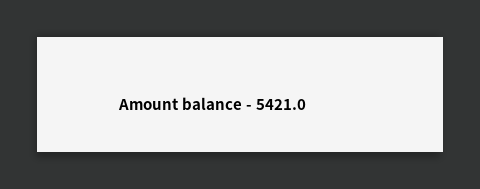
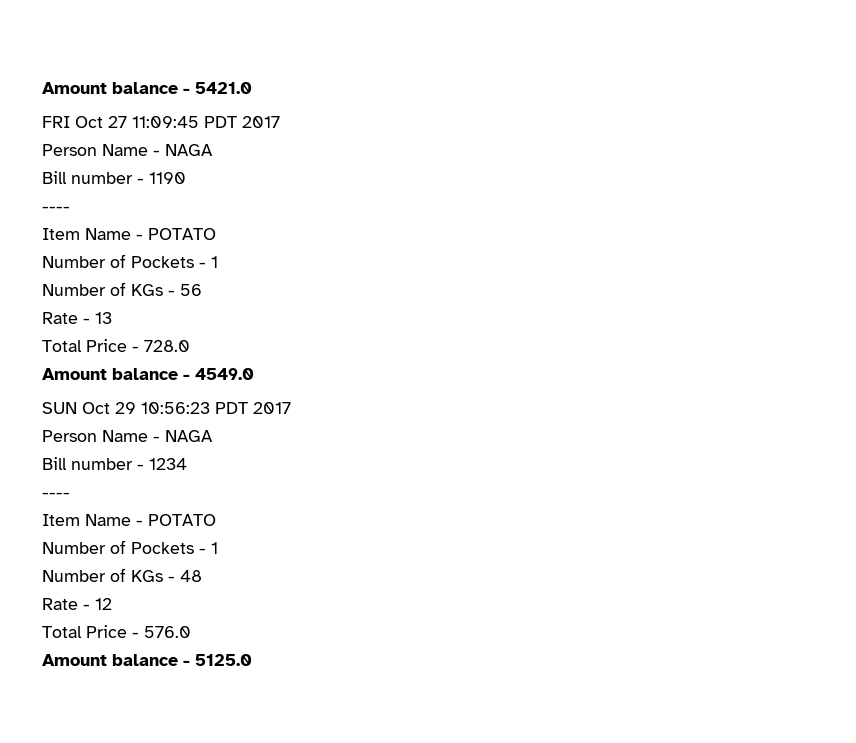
+ FRI Oct 27 11:09:45 PDT 2017
+ Person Name - NAGA
+ Bill number - 1190
+ ----
+ Item Name - POTATO
+ Number of Pockets - 1
+ Number of KGs - 56
+ Rate - 13
+ Total Price - 728.0
+ Amount balance - 4549.0
+ SUN Oct 29 10:56:23 PDT 2017
+ Person Name - NAGA
+ Bill number - 1234
+ ----
+ Item Name - POTATO
+ Number of Pockets - 1
+ Number of KGs - 48
+ Rate - 12
+ Total Price - 576.0
+ Amount balance - 5125.0

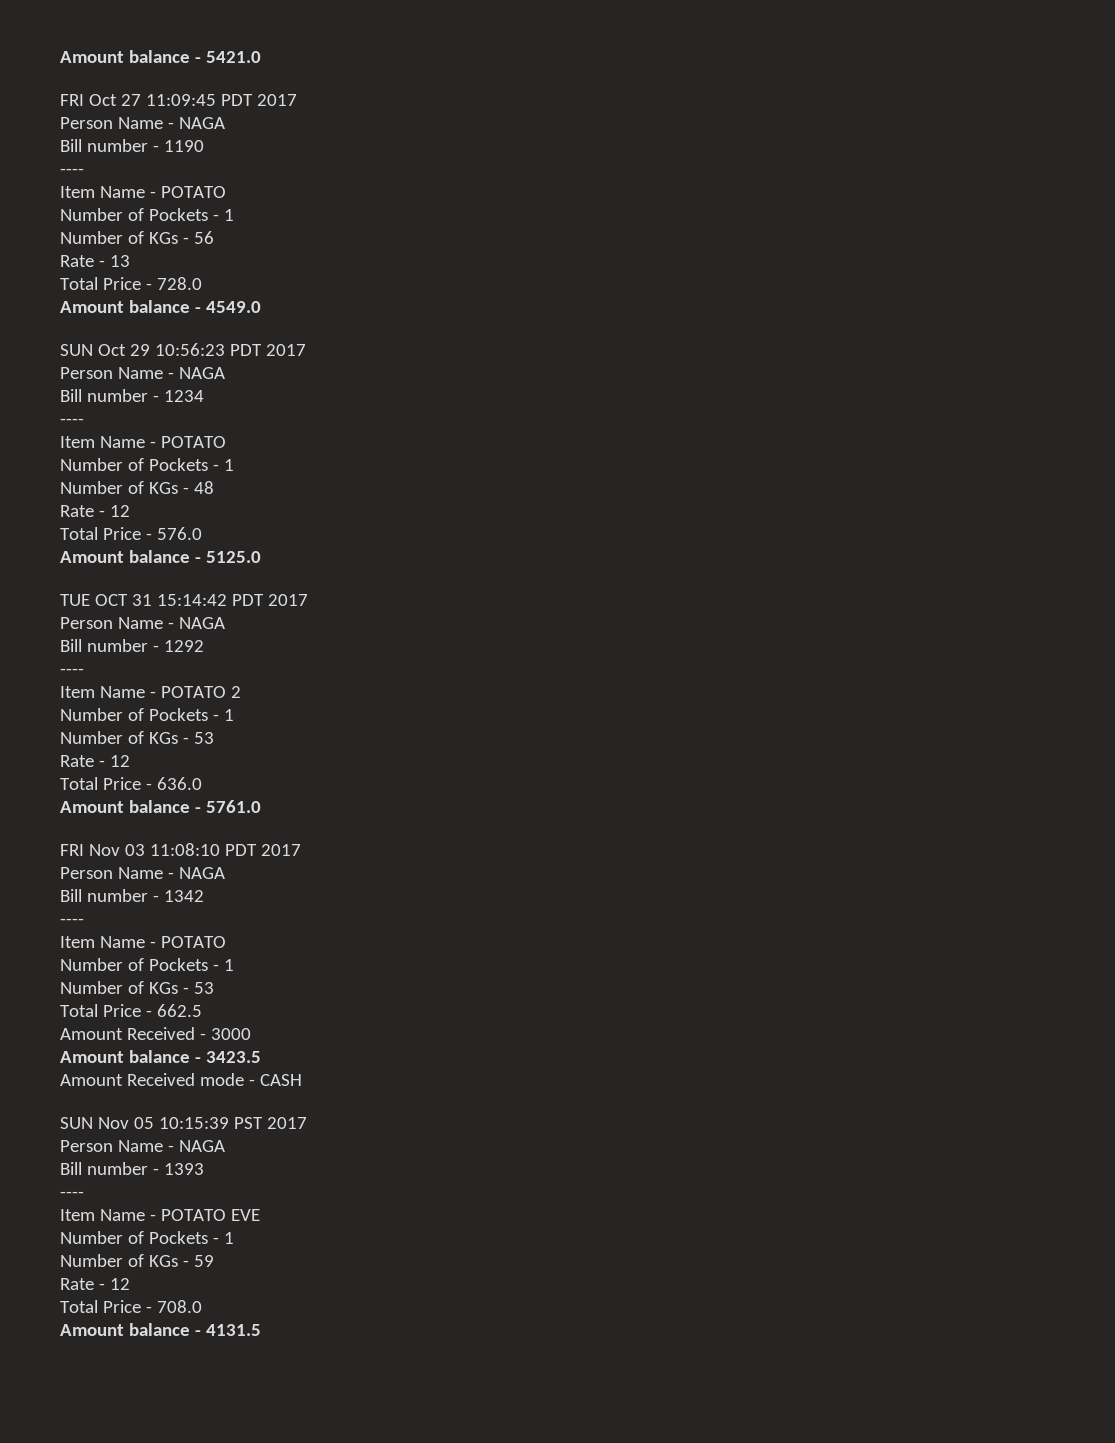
+ TUE OCT 31 15:14:42 PDT 2017
+ Person Name - NAGA
+ Bill number - 1292
+ ----
+ Item Name - POTATO 2
+ Number of Pockets - 1
+ Number of KGs - 53
+ Rate - 12
+ Total Price - 636.0
+ Amount balance - 5761.0
+ FRI Nov 03 11:08:10 PDT 2017
+ Person Name - NAGA
+ Bill number - 1342
+ ----
+ Item Name - POTATO
+ Number of Pockets - 1
+ Number of KGs - 53
+ Total Price - 662.5
+ Amount Received - 3000
+ Amount balance - 3423.5
+ Amount Received mode - CASH
+ SUN Nov 05 10:15:39 PST 2017
+ Person Name - NAGA
+ Bill number - 1393
+ ----
+ Item Name - POTATO EVE
+ Number of Pockets - 1
+ Number of KGs - 59
+ Rate - 12
+ Total Price - 708.0
+ Amount balance - 4131.5

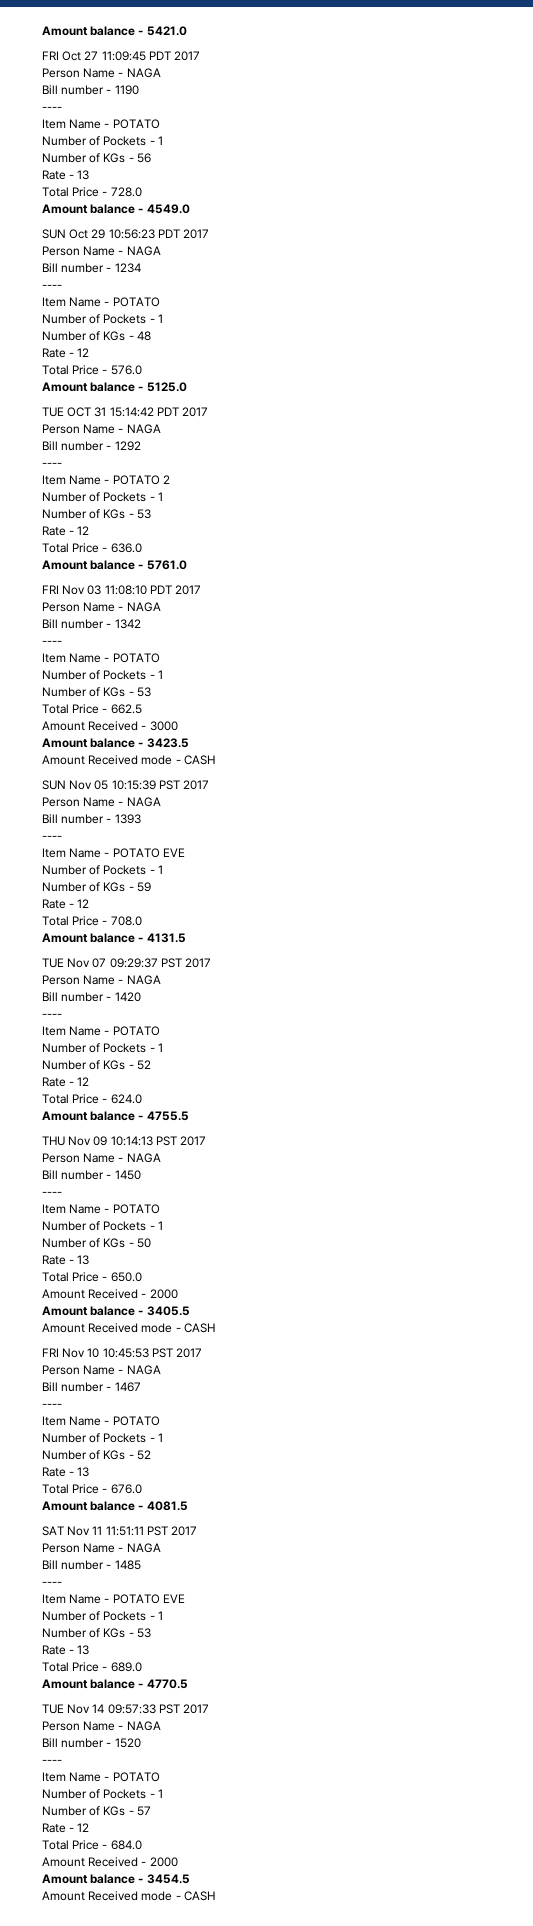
+ TUE Nov 07 09:29:37 PST 2017
+ Person Name - NAGA
+ Bill number - 1420
+ ----
+ Item Name - POTATO
+ Number of Pockets - 1
+ Number of KGs - 52
+ Rate - 12
+ Total Price - 624.0
+ Amount balance - 4755.5
+ THU Nov 09 10:14:13 PST 2017
+ Person Name - NAGA
+ Bill number - 1450
+ ----
+ Item Name - POTATO
+ Number of Pockets - 1
+ Number of KGs - 50
+ Rate - 13
+ Total Price - 650.0
+ Amount Received - 2000
+ Amount balance - 3405.5
+ Amount Received mode - CASH
+ FRI Nov 10 10:45:53 PST 2017
+ Person Name - NAGA
+ Bill number - 1467
+ ----
+ Item Name - POTATO
+ Number of Pockets - 1
+ Number of KGs - 52
+ Rate - 13
+ Total Price - 676.0
+ Amount balance - 4081.5
+ SAT Nov 11 11:51:11 PST 2017
+ Person Name - NAGA
+ Bill number - 1485
+ ----
+ Item Name - POTATO EVE
+ Number of Pockets - 1
+ Number of KGs - 53
+ Rate - 13
+ Total Price - 689.0
+ Amount balance - 4770.5
+ TUE Nov 14 09:57:33 PST 2017
+ Person Name - NAGA
+ Bill number - 1520
+ ----
+ Item Name - POTATO
+ Number of Pockets - 1
+ Number of KGs - 57
+ Rate - 12
+ Total Price - 684.0
+ Amount Received - 2000
+ Amount balance - 3454.5
+ Amount Received mode - CASH

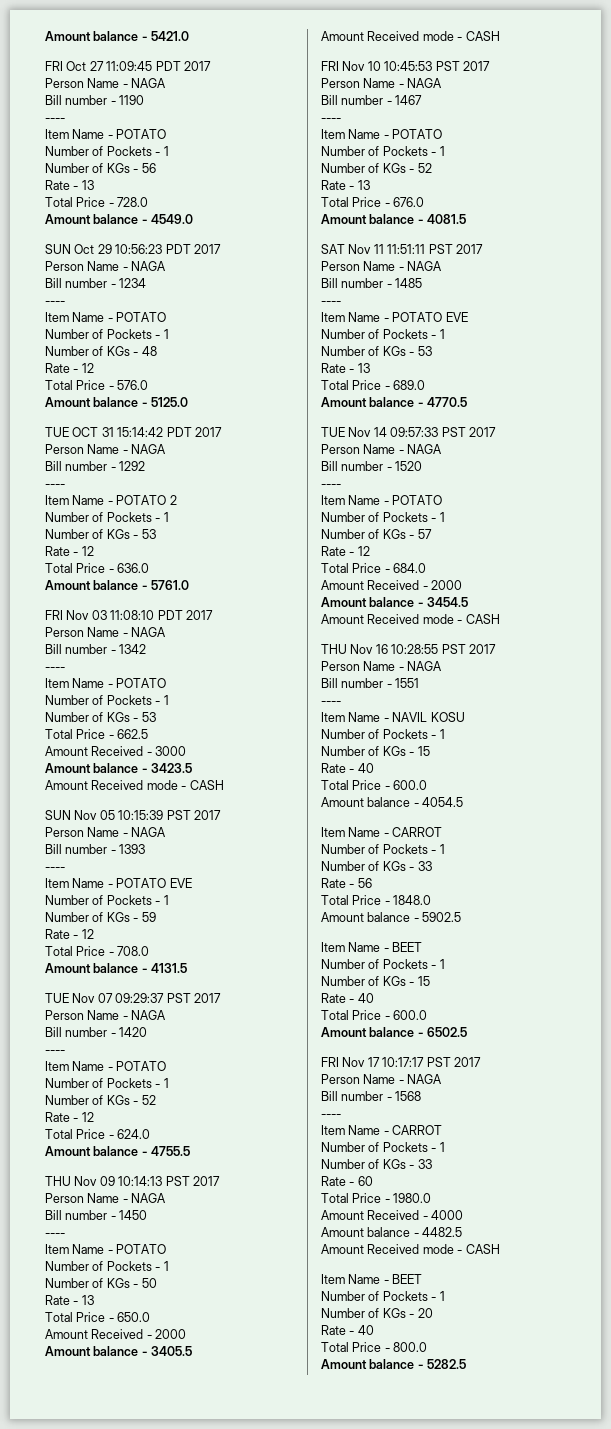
+ THU Nov 16 10:28:55 PST 2017
+ Person Name - NAGA
+ Bill number - 1551
+ ----
+ Item Name - NAVIL KOSU
+ Number of Pockets - 1
+ Number of KGs - 15
+ Rate - 40
+ Total Price - 600.0
+ Amount balance - 4054.5
+ Item Name - CARROT
+ Number of Pockets - 1
+ Number of KGs - 33
+ Rate - 56
+ Total Price - 1848.0
+ Amount balance - 5902.5
+ Item Name - BEET
+ Number of Pockets - 1
+ Number of KGs - 15
+ Rate - 40
+ Total Price - 600.0
+ Amount balance - 6502.5
+ FRI Nov 17 10:17:17 PST 2017
+ Person Name - NAGA
+ Bill number - 1568
+ ----
+ Item Name - CARROT
+ Number of Pockets - 1
+ Number of KGs - 33
+ Rate - 60
+ Total Price - 1980.0
+ Amount Received - 4000
+ Amount balance - 4482.5
+ Amount Received mode - CASH
+ Item Name - BEET
+ Number of Pockets - 1
+ Number of KGs - 20
+ Rate - 40
+ Total Price - 800.0
+ Amount balance - 5282.5

